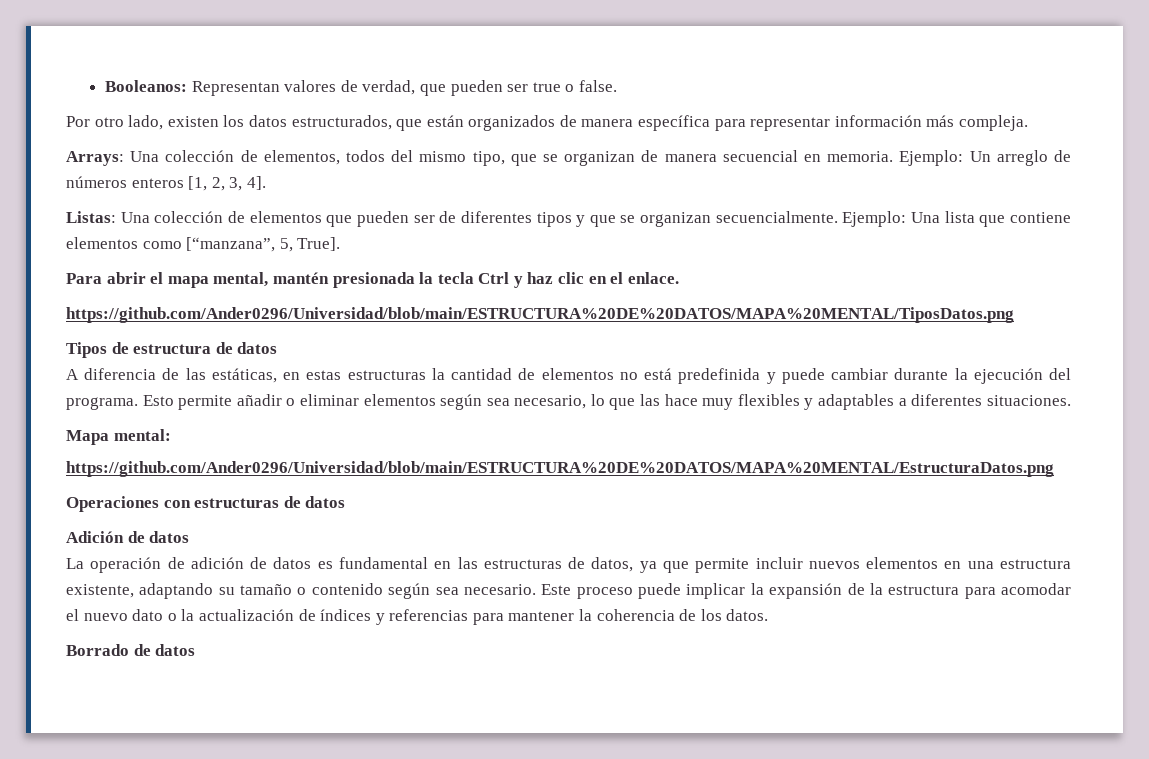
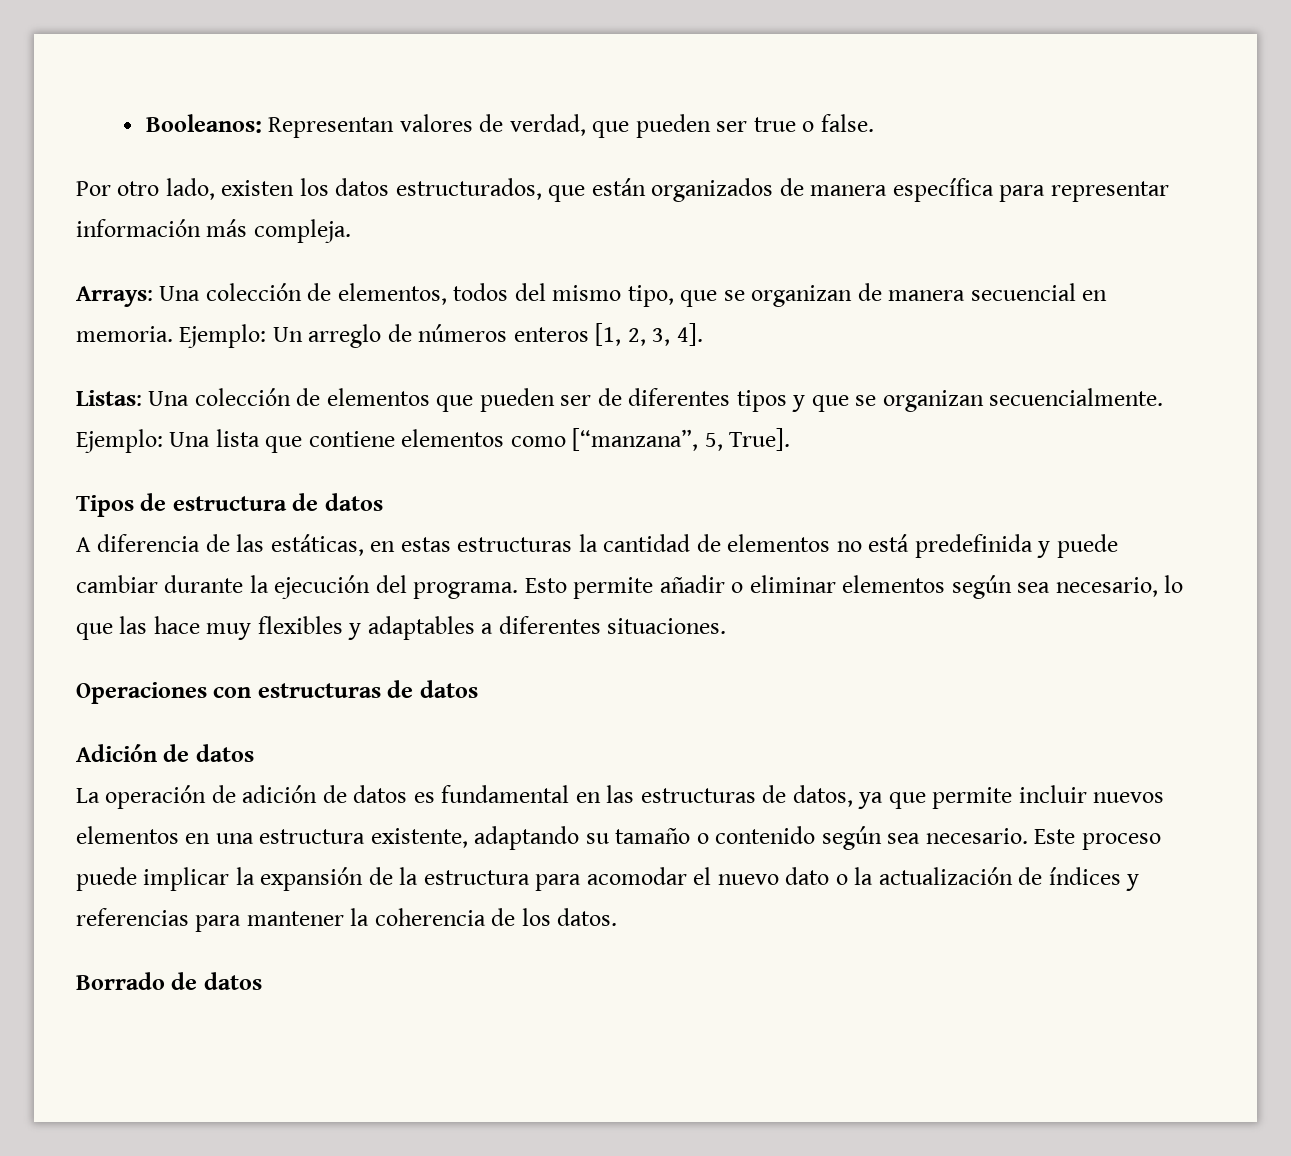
- Para abrir el mapa mental, mantén presionada la tecla Ctrl y haz clic en el enlace.
- https://github.com/Ander0296/Universidad/blob/main/ESTRUCTURA%20DE%20DATOS/MAPA%20MENTAL/TiposDatos.png
- Mapa mental:
- https://github.com/Ander0296/Universidad/blob/main/ESTRUCTURA%20DE%20DATOS/MAPA%20MENTAL/EstructuraDatos.png

